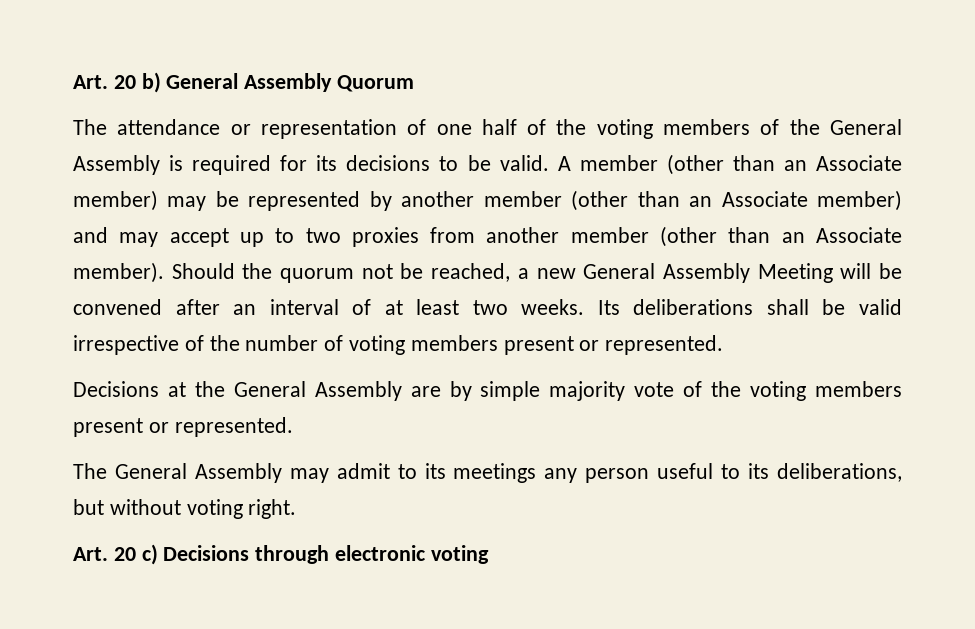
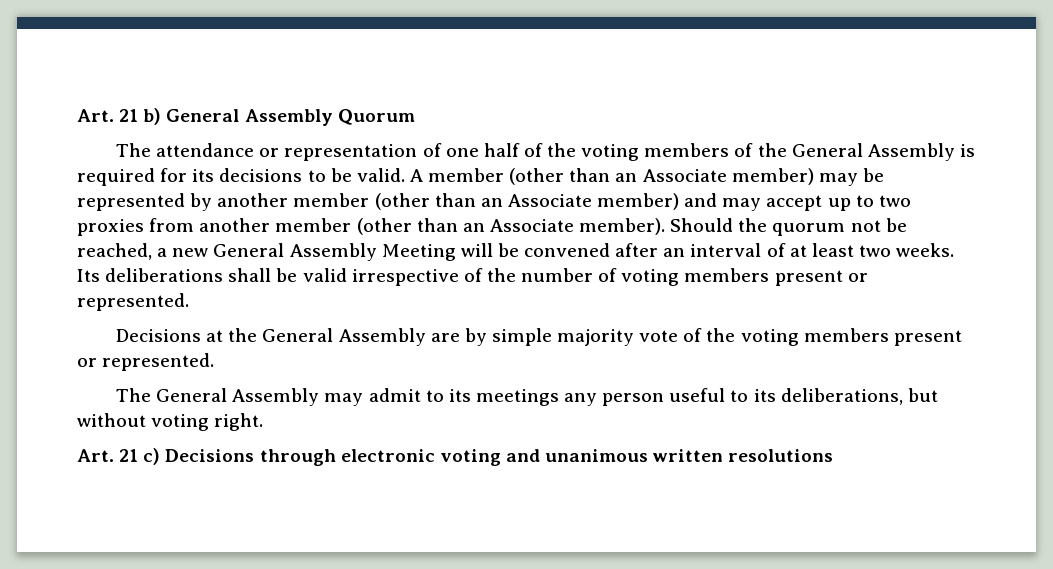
- Art. 20 b) General Assembly Quorum
+ Art. 21 b) General Assembly Quorum
- Art. 20 c) Decisions through electronic voting
+ Art. 21 c) Decisions through electronic voting and unanimous written resolutions

